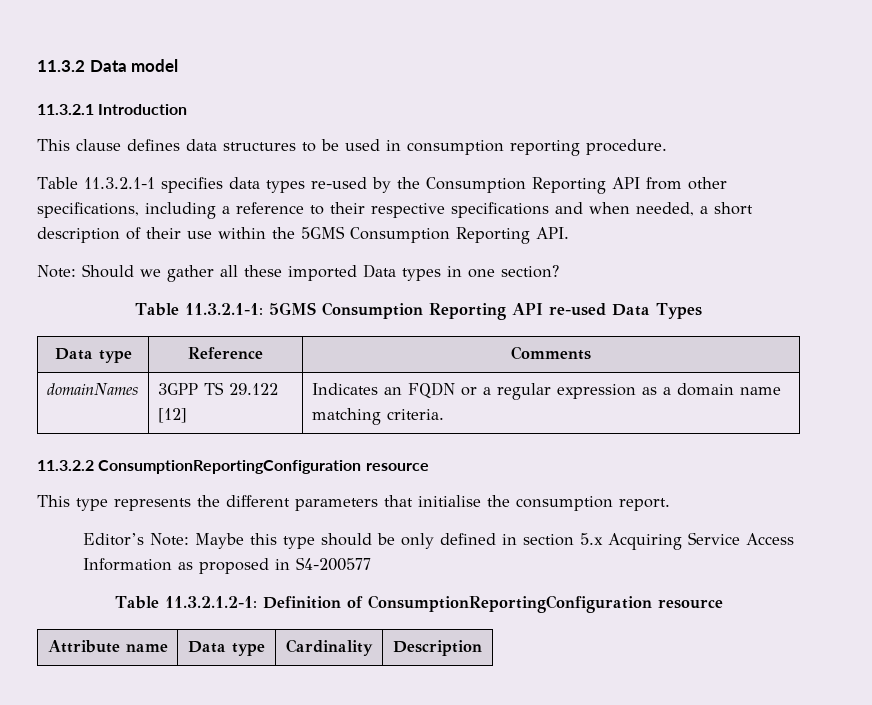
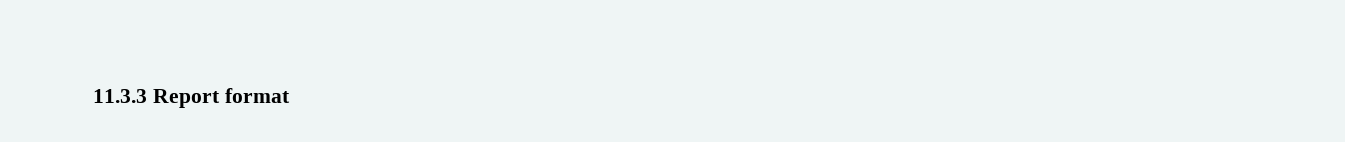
- 11.3.2 Data model
- 11.3.2.1 Introduction
- This clause defines data structures to be used in consumption reporting procedure.
- Table 11.3.2.1-1 specifies data types re-used by the Consumption Reporting API from other specifications, including a reference to their respective specifications and when needed, a short description of their use within the 5GMS Consumption Reporting API.
- Note: Should we gather all these imported Data types in one section?
- Table 11.3.2.1-1: 5GMS Consumption Reporting API re-used Data Types
- Data type | Reference | Comments
- domainNames | 3GPP TS 29.122 [12] | Indicates an FQDN or a regular expression as a domain name matching criteria.
- 11.3.2.2 ConsumptionReportingConfiguration resource
- This type represents the different parameters that initialise the consumption report.
- Editor’s Note: Maybe this type should be only defined in section 5.x Acquiring Service Access Information as proposed in S4-200577
- Table 11.3.2.1.2-1: Definition of ConsumptionReportingConfiguration resource
- Attribute name | Data type | Cardinality | Description
+ 11.3.3 Report format

